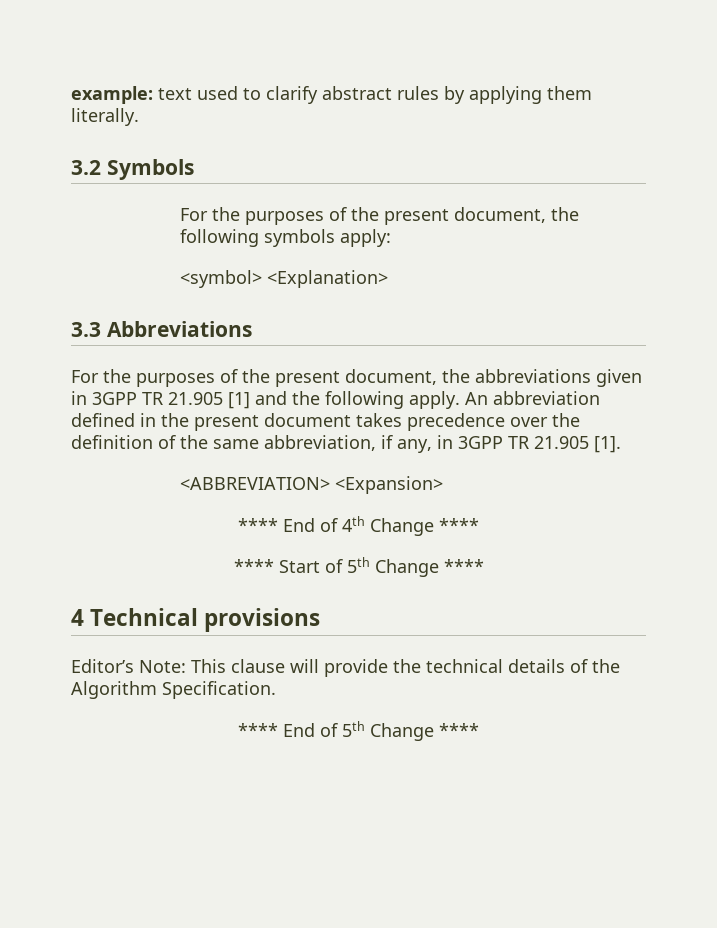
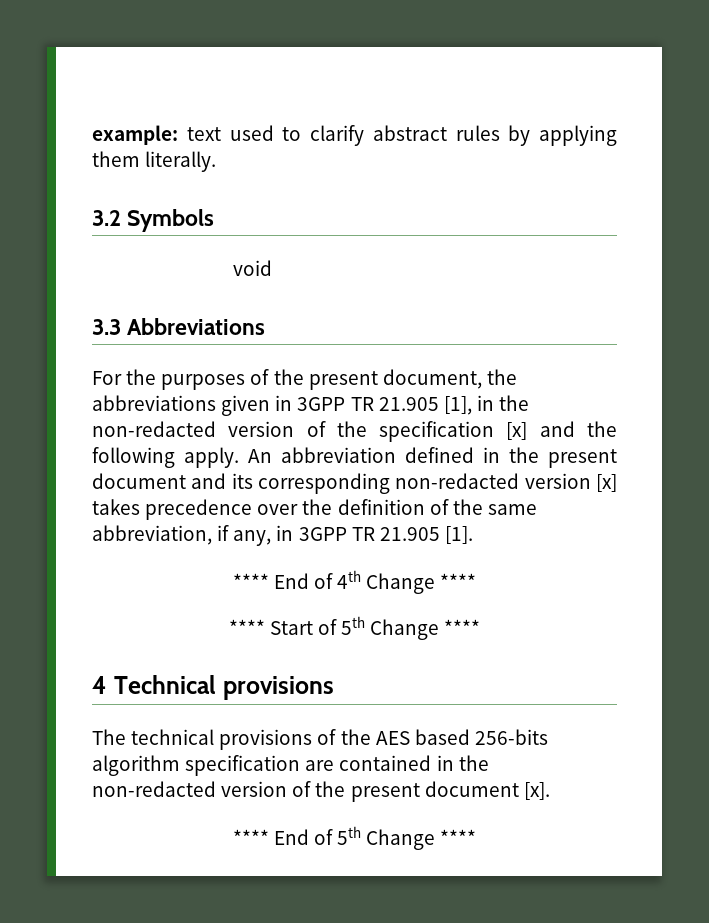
- For the purposes of the present document, the following symbols apply:
- <symbol> <Explanation>
+ void
- For the purposes of the present document, the abbreviations given in 3GPP TR 21.905 [1] and the following apply.
+ For the purposes of the present document, the abbreviations given in 3GPP TR 21.905 [1], in the non-redacted version of the specification [x] and the following apply.
- An abbreviation defined in the present document takes precedence over the definition of the same abbreviation, if any, in 3GPP TR 21.905 [1].
+ An abbreviation defined in the present document and its corresponding non-redacted version [x] takes precedence over the definition of the same abbreviation, if any, in 3GPP TR 21.905 [1].
- <ABBREVIATION> <Expansion>
- Editor’s Note: This clause will provide the technical details of the Algorithm Specification.
+ The technical provisions of the AES based 256-bits algorithm specification are contained in the non-redacted version of the present document [x].

